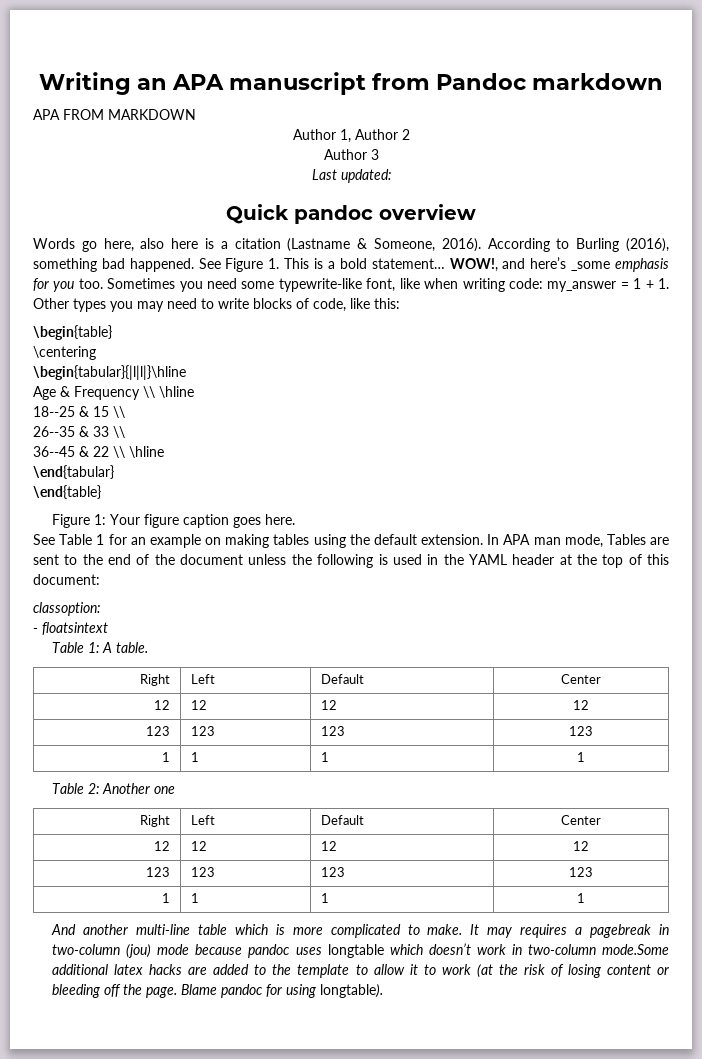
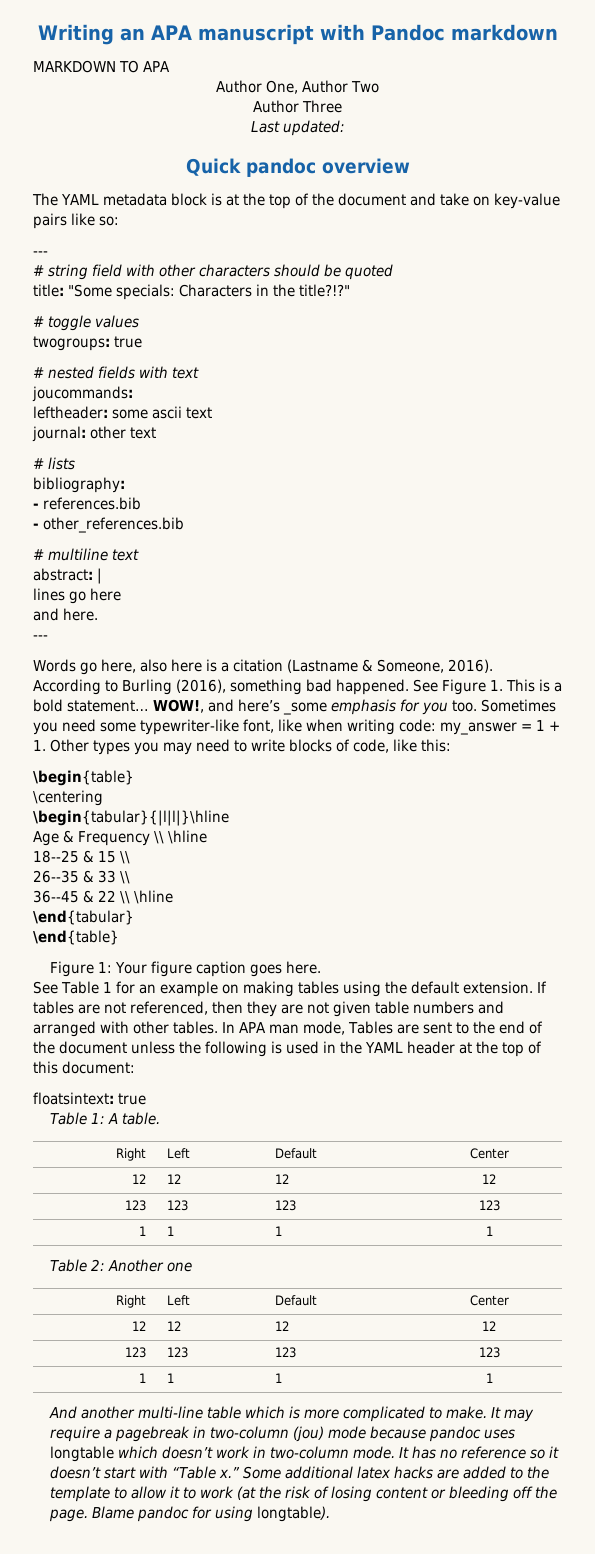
- Writing an APA manuscript from Pandoc markdown
+ Writing an APA manuscript with Pandoc markdown
- APA FROM MARKDOWN
- Author 1, Author 2
- Author 3
+ MARKDOWN TO APA
+ Author One, Author Two
+ Author Three
+ The YAML metadata block is at the top of the document and take on key-value pairs like so:
+ ---
+ # string field with other characters should be quoted
+ title: "Some specials: Characters in the title?!?"
+ # toggle values
+ twogroups: true
+ # nested fields with text
+ joucommands:
+ leftheader: some ascii text
+ journal: other text
+ # lists
+ bibliography:
+ - references.bib
+ - other_references.bib
+ # multiline text
+ abstract: |
+ lines go here
+ and here.
+ ---
- Sometimes you need some typewrite-like font, like when writing code: my_answer = 1 + 1. Other types you may need to write blocks of code, like this:
+ Sometimes you need some typewriter-like font, like when writing code: my_answer = 1 + 1. Other types you may need to write blocks of code, like this:
+ If tables are not referenced, then they are not given table numbers and arranged with other tables.
- classoption:
- - floatsintext
+ floatsintext: true
- It may requires a pagebreak in two-column (jou) mode because pandoc uses longtable which doesn’t work in two-column mode.Some additional latex hacks are added to the template to allow it to work (at the risk of losing content or bleeding off the page.
+ It may require a pagebreak in two-column (jou) mode because pandoc uses longtable which doesn’t work in two-column mode. It has no reference so it doesn’t start with “Table x.” Some additional latex hacks are added to the template to allow it to work (at the risk of losing content or bleeding off the page.

